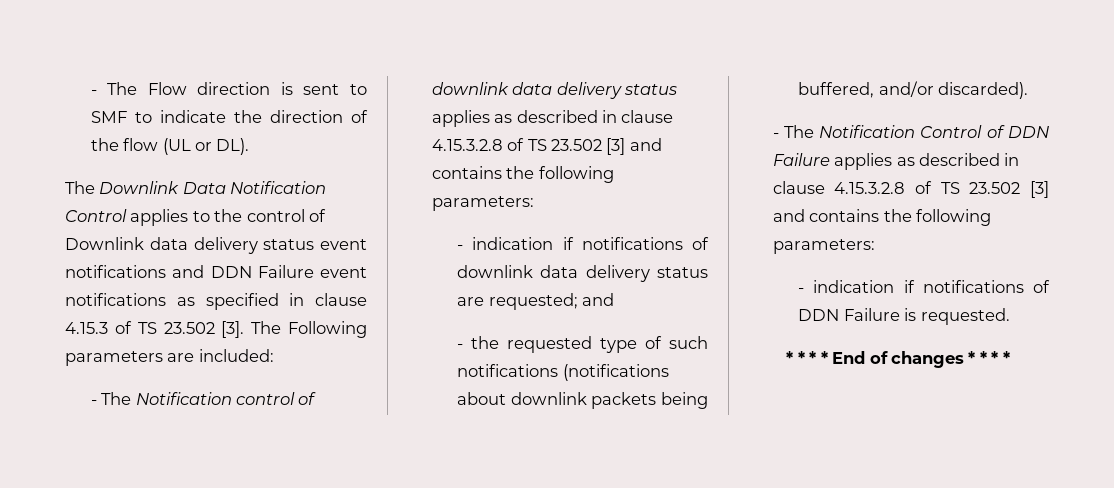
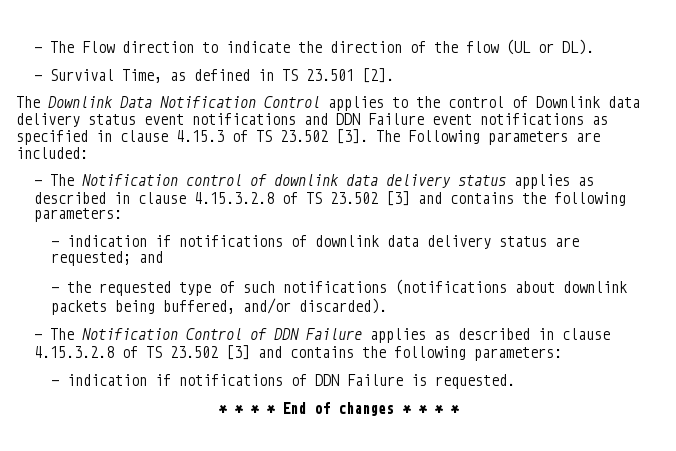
- - The Flow direction is sent to SMF to indicate the direction of the flow (UL or DL).
+ - The Flow direction to indicate the direction of the flow (UL or DL).
+ - Survival Time, as defined in TS 23.501 [2].

